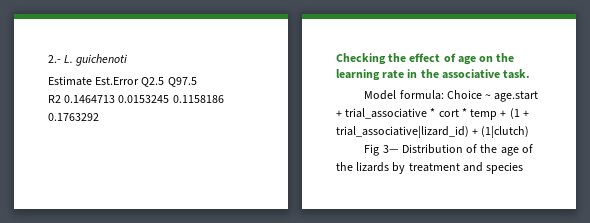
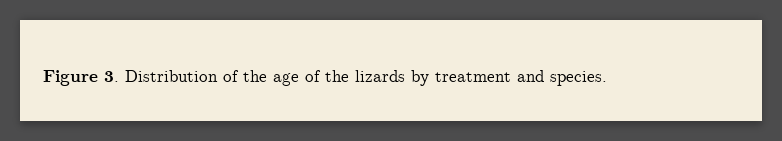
- 2.- L. guichenoti
- Estimate Est.Error Q2.5 Q97.5
- R2 0.1464713 0.0153245 0.1158186 0.1763292
- Checking the effect of age on the learning rate in the associative task.
- Model formula: Choice ~ age.start + trial_associative * cort * temp + (1 + trial_associative|lizard_id) + (1|clutch)
- Fig 3— Distribution of the age of the lizards by treatment and species
+ Figure 3. Distribution of the age of the lizards by treatment and species.

